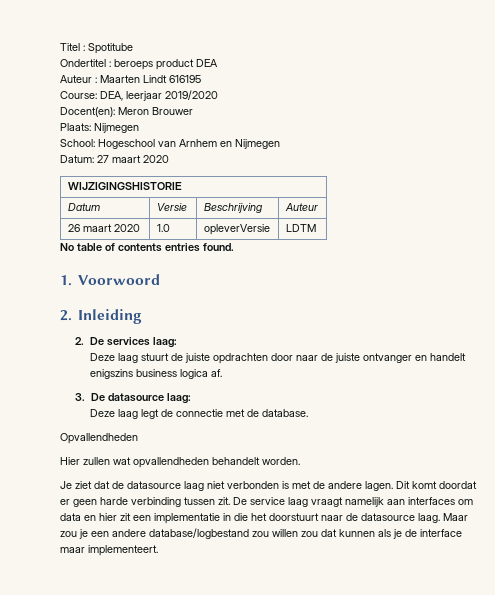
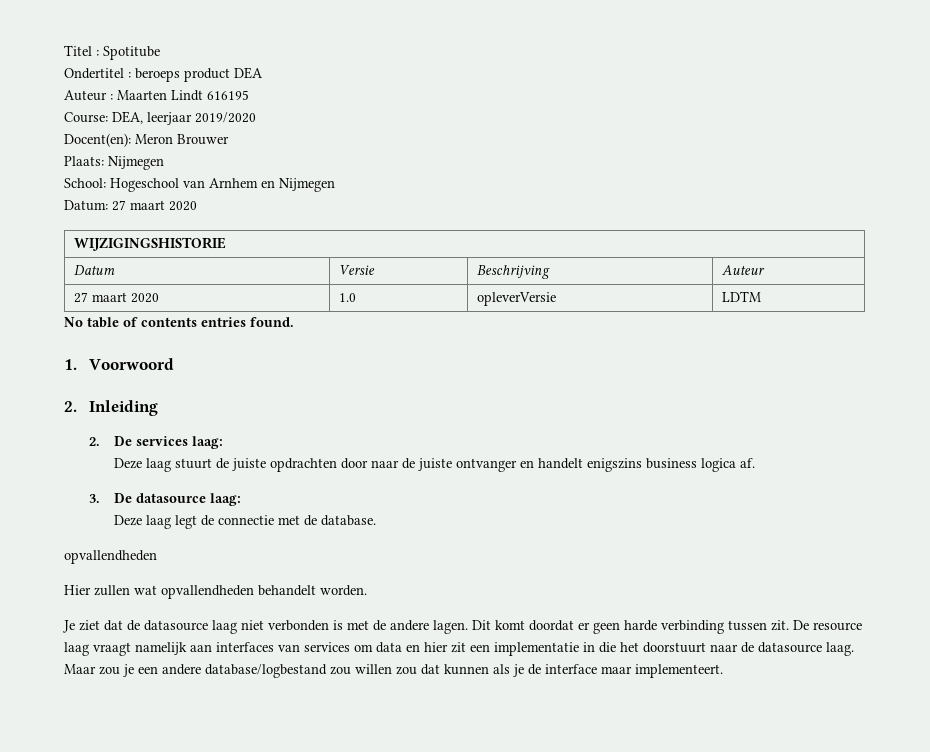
- 26 maart 2020 | 1.0 | opleverVersie | LDTM
+ 27 maart 2020 | 1.0 | opleverVersie | LDTM
  Deze laag legt de connectie met de database.
- Opvallendheden
+ opvallendheden
- De service laag vraagt namelijk aan interfaces om data en hier zit een implementatie in die het doorstuurt naar de datasource laag.
+ De resource laag vraagt namelijk aan interfaces van services om data en hier zit een implementatie in die het doorstuurt naar de datasource laag.

